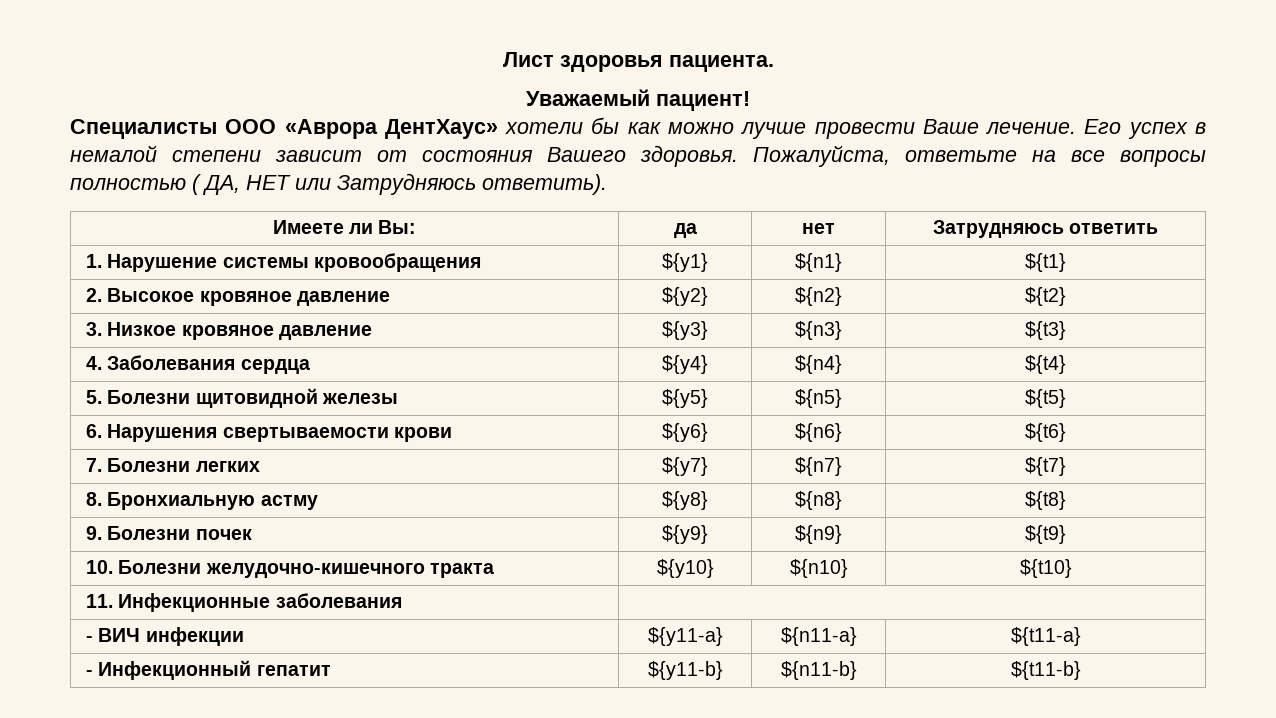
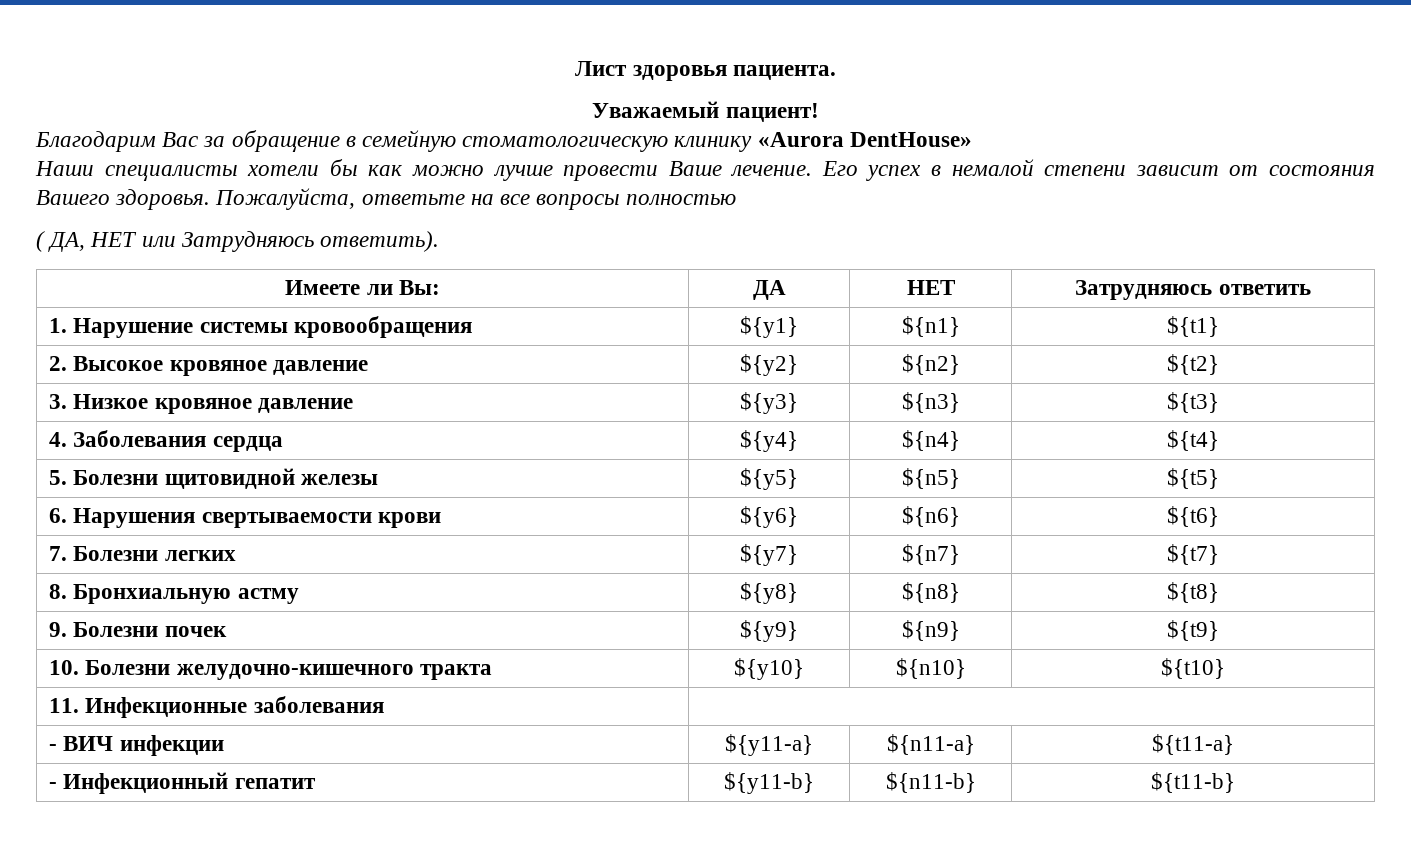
- Специалисты ООО «Аврора ДентХаус» хотели бы как можно лучше провести Ваше лечение.
+ Благодарим Вас за обращение в семейную стоматологическую клинику «Aurora DentHouse»
+ Наши специалисты хотели бы как можно лучше провести Ваше лечение.
- Пожалуйста, ответьте на все вопросы полностью ( ДА, НЕТ или Затрудняюсь ответить).
+ Пожалуйста, ответьте на все вопросы полностью
+ ( ДА, НЕТ или Затрудняюсь ответить).
- Имеете ли Вы: | да | нет | Затрудняюсь ответить
+ Имеете ли Вы: | ДА | НЕТ | Затрудняюсь ответить

